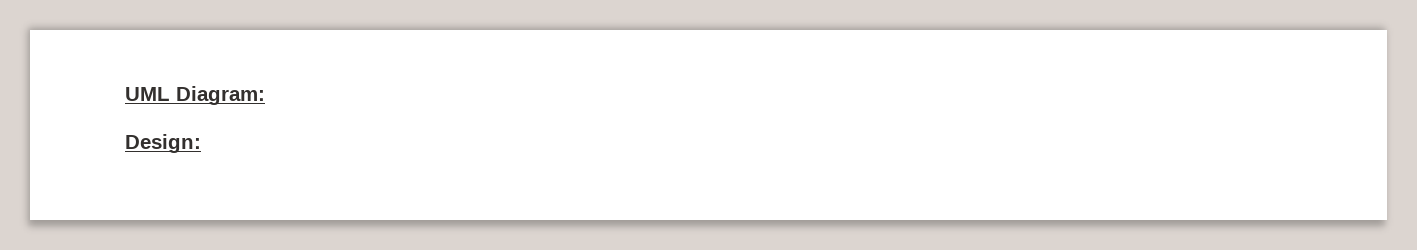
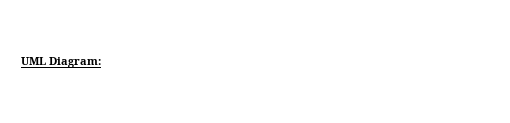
- Design:

